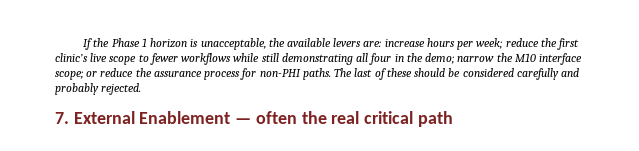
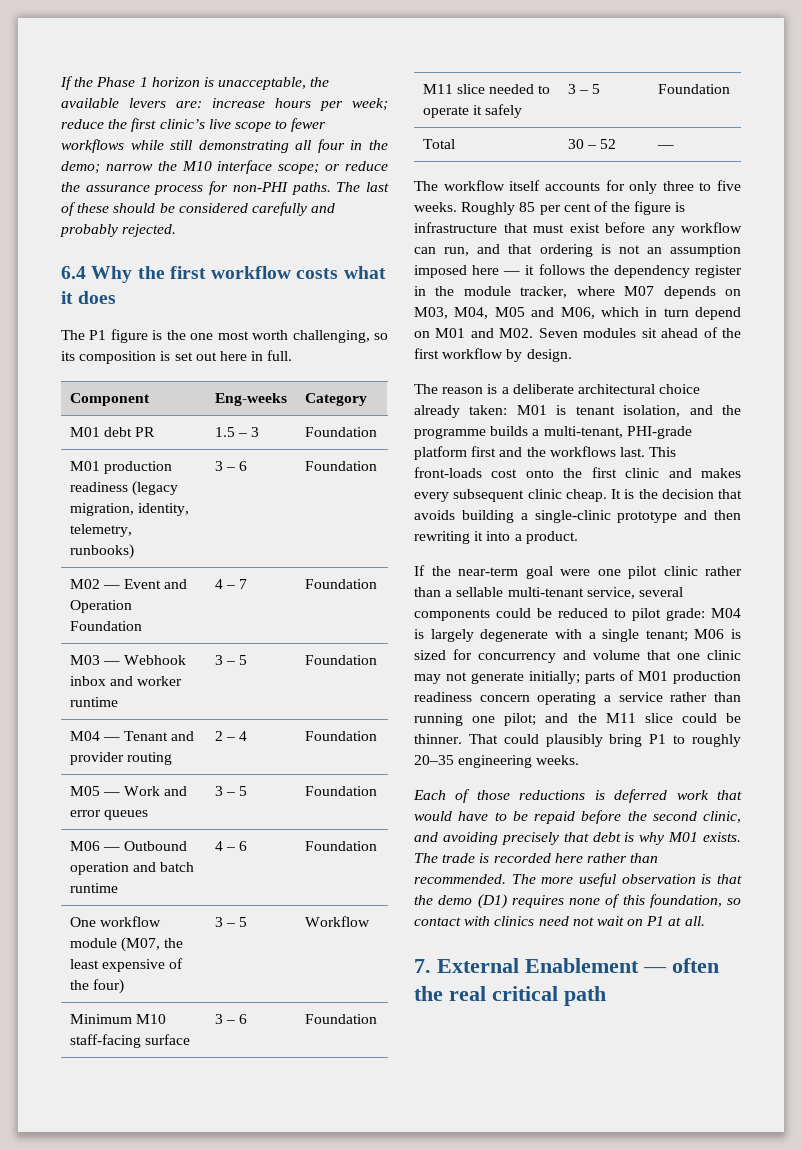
+ 6.4 Why the first workflow costs what it does
+ The P1 figure is the one most worth challenging, so its composition is set out here in full.
+ Component | Eng-weeks | Category
+ M01 debt PR | 1.5 – 3 | Foundation
+ M01 production readiness (legacy migration, identity, telemetry, runbooks) | 3 – 6 | Foundation
+ M02 — Event and Operation Foundation | 4 – 7 | Foundation
+ M03 — Webhook inbox and worker runtime | 3 – 5 | Foundation
+ M04 — Tenant and provider routing | 2 – 4 | Foundation
+ M05 — Work and error queues | 3 – 5 | Foundation
+ M06 — Outbound operation and batch runtime | 4 – 6 | Foundation
+ One workflow module (M07, the least expensive of the four) | 3 – 5 | Workflow
+ Minimum M10 staff-facing surface | 3 – 6 | Foundation
+ M11 slice needed to operate it safely | 3 – 5 | Foundation
+ Total | 30 – 52 | —
+ The workflow itself accounts for only three to five weeks. Roughly 85 per cent of the figure is infrastructure that must exist before any workflow can run, and that ordering is not an assumption imposed here — it follows the dependency register in the module tracker, where M07 depends on M03, M04, M05 and M06, which in turn depend on M01 and M02. Seven modules sit ahead of the first workflow by design.
+ The reason is a deliberate architectural choice already taken: M01 is tenant isolation, and the programme builds a multi-tenant, PHI-grade platform first and the workflows last. This front-loads cost onto the first clinic and makes every subsequent clinic cheap. It is the decision that avoids building a single-clinic prototype and then rewriting it into a product.
+ If the near-term goal were one pilot clinic rather than a sellable multi-tenant service, several components could be reduced to pilot grade: M04 is largely degenerate with a single tenant; M06 is sized for concurrency and volume that one clinic may not generate initially; parts of M01 production readiness concern operating a service rather than running one pilot; and the M11 slice could be thinner. That could plausibly bring P1 to roughly 20–35 engineering weeks.
+ Each of those reductions is deferred work that would have to be repaid before the second clinic, and avoiding precisely that debt is why M01 exists. The trade is recorded here rather than recommended. The more useful observation is that the demo (D1) requires none of this foundation, so contact with clinics need not wait on P1 at all.

